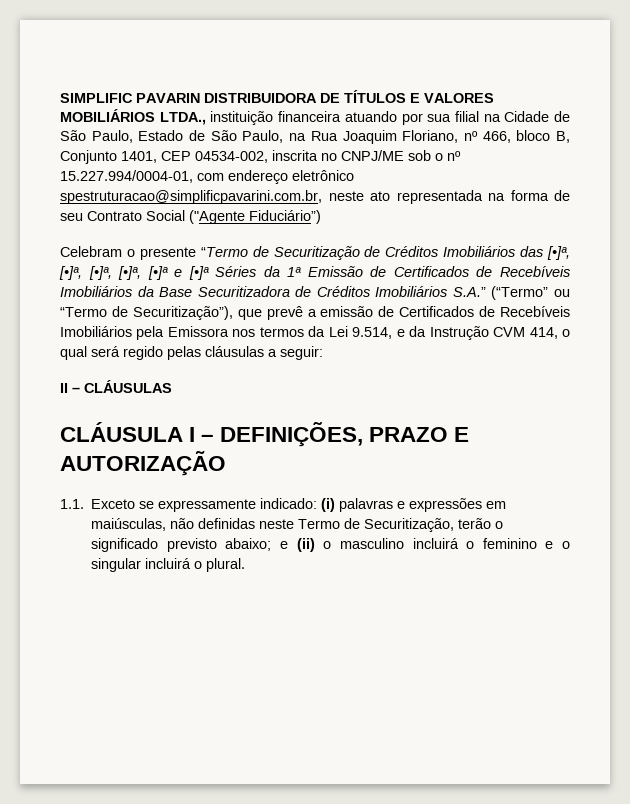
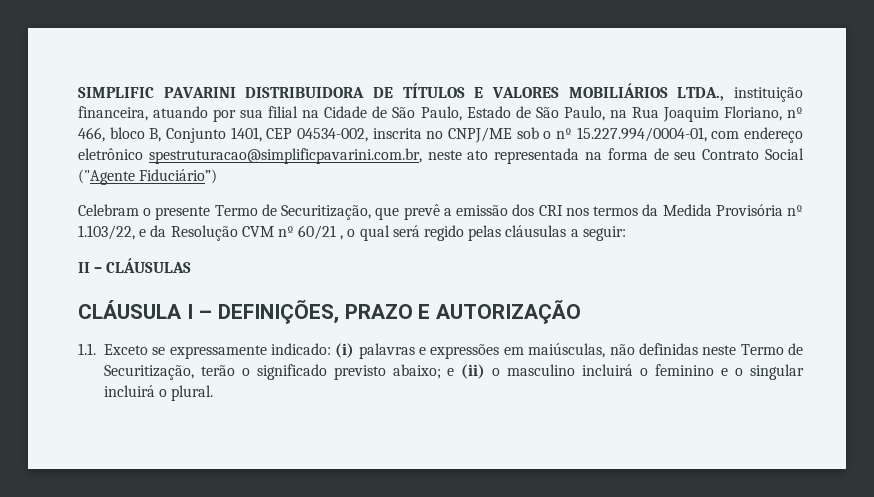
- SIMPLIFIC PAVARIN DISTRIBUIDORA DE TÍTULOS E VALORES MOBILIÁRIOS LTDA., instituição financeira atuando por sua filial na Cidade de São Paulo, Estado de São Paulo, na Rua Joaquim Floriano, nº 466, bloco B, Conjunto 1401, CEP 04534-002, inscrita no CNPJ/ME sob o nº 15.227.994/0004-01, com endereço eletrônico spestruturacao@simplificpavarini.com.br, neste ato representada na forma de seu Contrato Social ("Agente Fiduciário”)
+ SIMPLIFIC PAVARINI DISTRIBUIDORA DE TÍTULOS E VALORES MOBILIÁRIOS LTDA., instituição financeira, atuando por sua filial na Cidade de São Paulo, Estado de São Paulo, na Rua Joaquim Floriano, nº 466, bloco B, Conjunto 1401, CEP 04534-002, inscrita no CNPJ/ME sob o nº 15.227.994/0004-01, com endereço eletrônico spestruturacao@simplificpavarini.com.br, neste ato representada na forma de seu Contrato Social ("Agente Fiduciário”)
- Celebram o presente “Termo de Securitização de Créditos Imobiliários das [•]ª, [•]ª, [•]ª, [•]ª, [•]ª e [•]ª Séries da 1ª Emissão de Certificados de Recebíveis Imobiliários da Base Securitizadora de Créditos Imobiliários S.A.” (“Termo” ou “Termo de Securitização”), que prevê a emissão de Certificados de Recebíveis Imobiliários pela Emissora nos termos da Lei 9.514, e da Instrução CVM 414, o qual será regido pelas cláusulas a seguir:
+ Celebram o presente Termo de Securitização, que prevê a emissão dos CRI nos termos da Medida Provisória nº 1.103/22, e da Resolução CVM nº 60/21 , o qual será regido pelas cláusulas a seguir:

